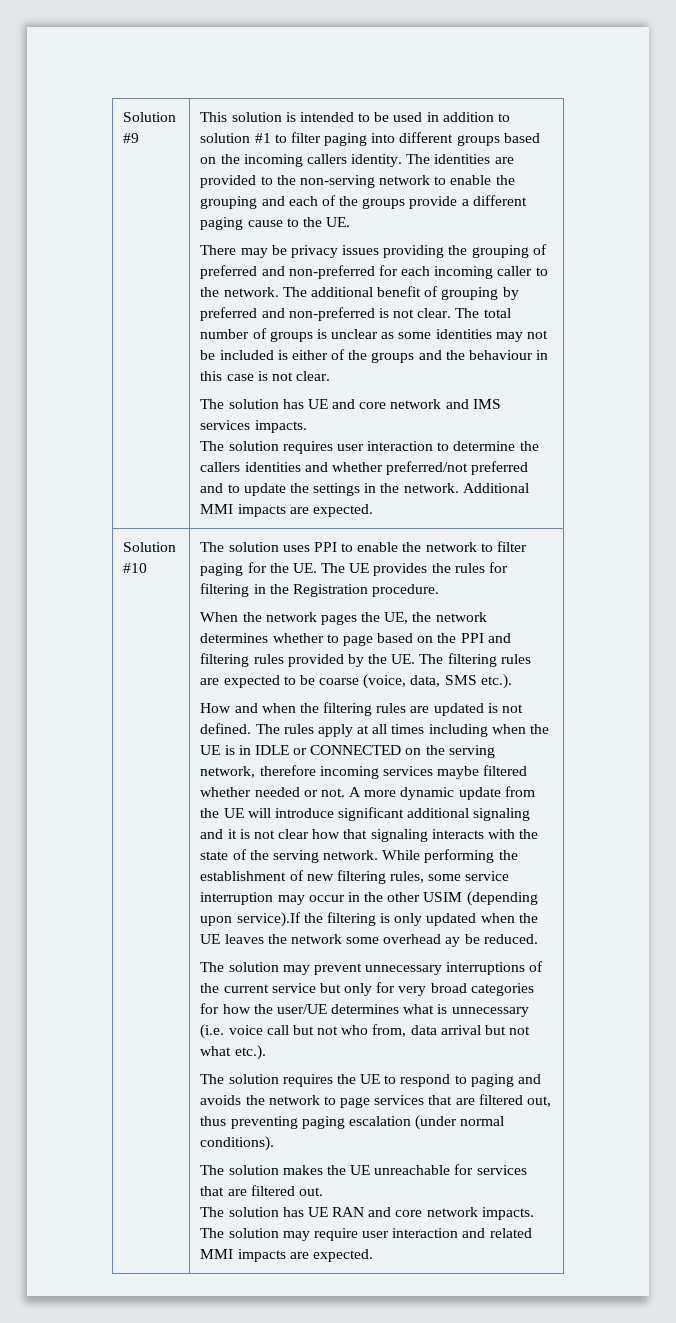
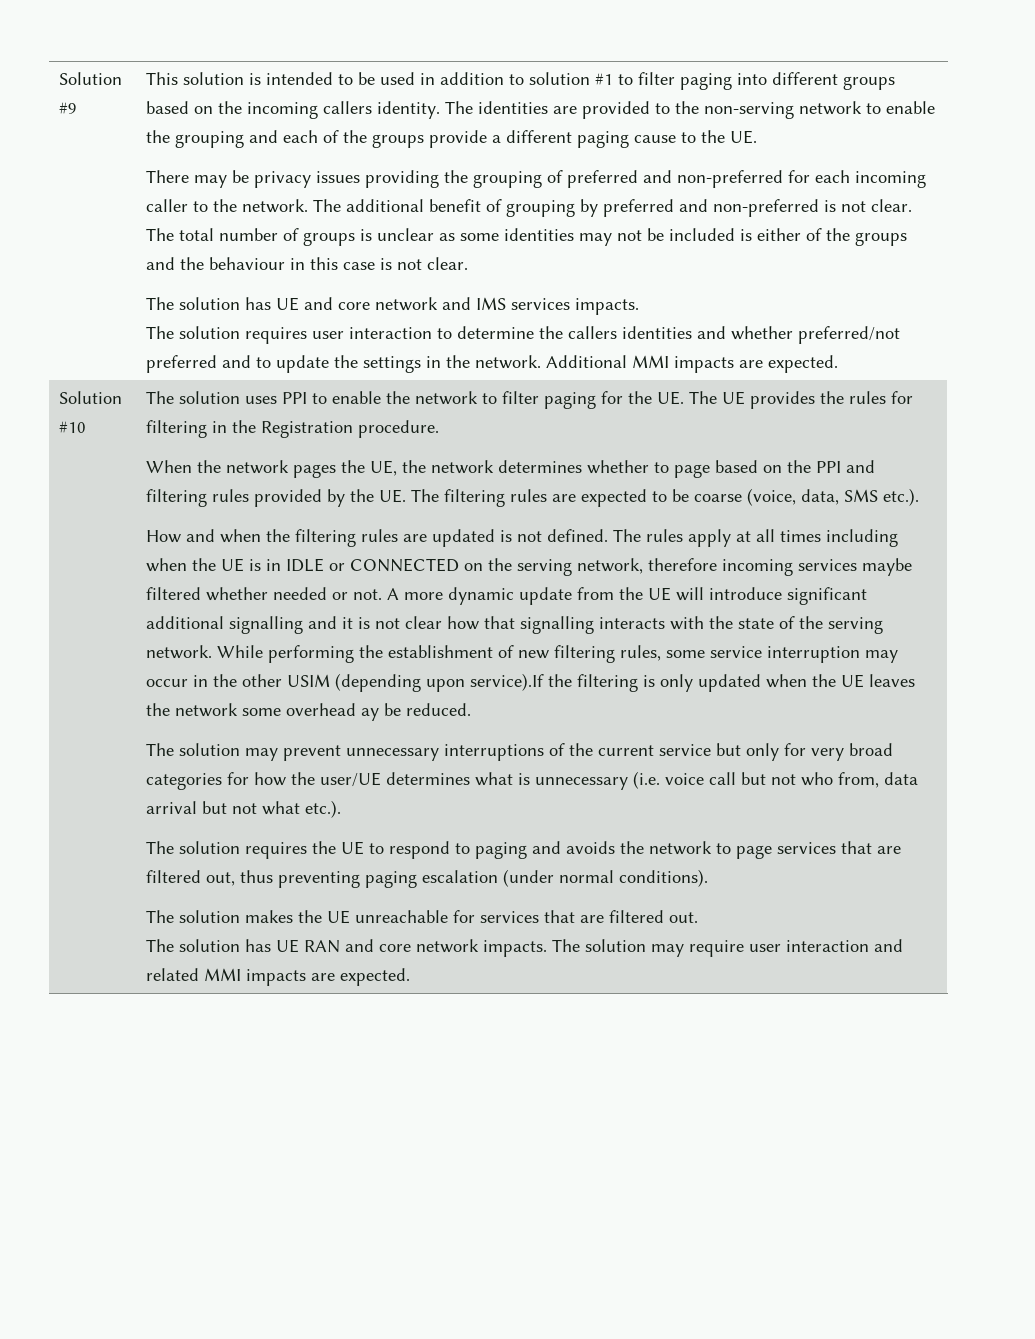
- A more dynamic update from the UE will introduce significant additional signaling and it is not clear how that signaling interacts with the state of the serving network.
+ A more dynamic update from the UE will introduce significant additional signalling and it is not clear how that signalling interacts with the state of the serving network.

